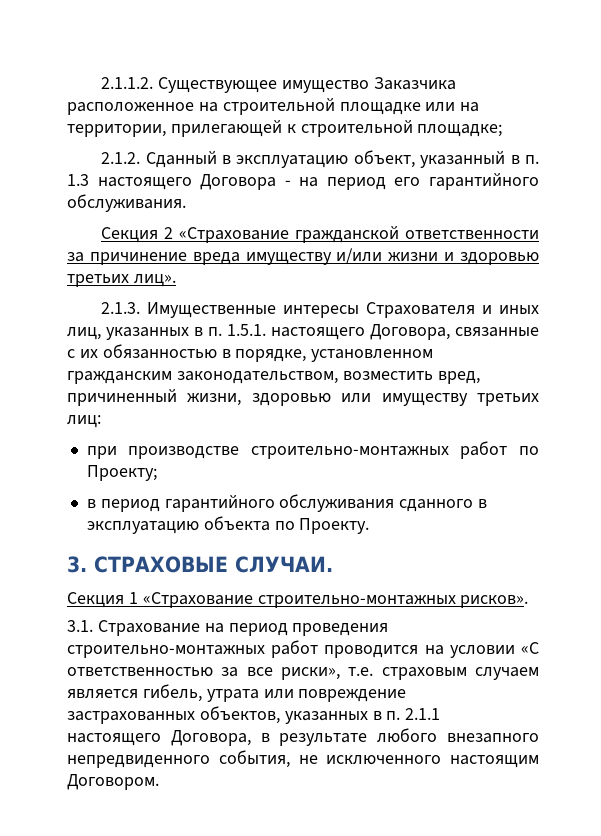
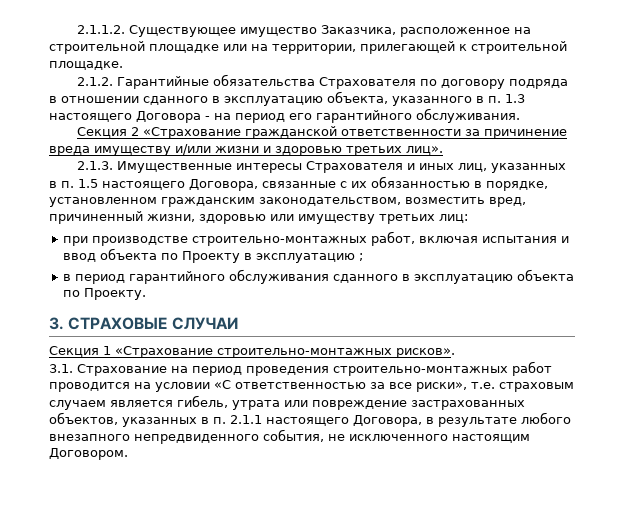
- 2.1.1.2. Существующее имущество Заказчика расположенное на строительной площадке или на территории, прилегающей к строительной площадке;
+ 2.1.1.2. Существующее имущество Заказчика, расположенное на строительной площадке или на территории, прилегающей к строительной площадке.
- 2.1.2. Сданный в эксплуатацию объект, указанный в п. 1.3 настоящего Договора - на период его гарантийного обслуживания.
+ 2.1.2. Гарантийные обязательства Страхователя по договору подряда в отношении сданного в эксплуатацию объекта, указанного в п. 1.3 настоящего Договора - на период его гарантийного обслуживания.
- 2.1.3. Имущественные интересы Страхователя и иных лиц, указанных в п. 1.5.1. настоящего Договора, связанные с их обязанностью в порядке, установленном гражданским законодательством, возместить вред, причиненный жизни, здоровью или имуществу третьих лиц:
+ 2.1.3. Имущественные интересы Страхователя и иных лиц, указанных в п. 1.5 настоящего Договора, связанные с их обязанностью в порядке, установленном гражданским законодательством, возместить вред, причиненный жизни, здоровью или имуществу третьих лиц:
- при производстве строительно-монтажных работ по Проекту;
+ при производстве строительно-монтажных работ, включая испытания и ввод объекта по Проекту в эксплуатацию ;
- 3. СТРАХОВЫЕ СЛУЧАИ.
+ 3. СТРАХОВЫЕ СЛУЧАИ

